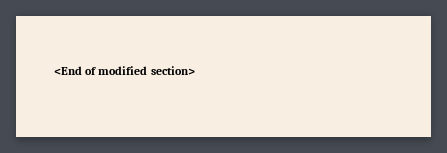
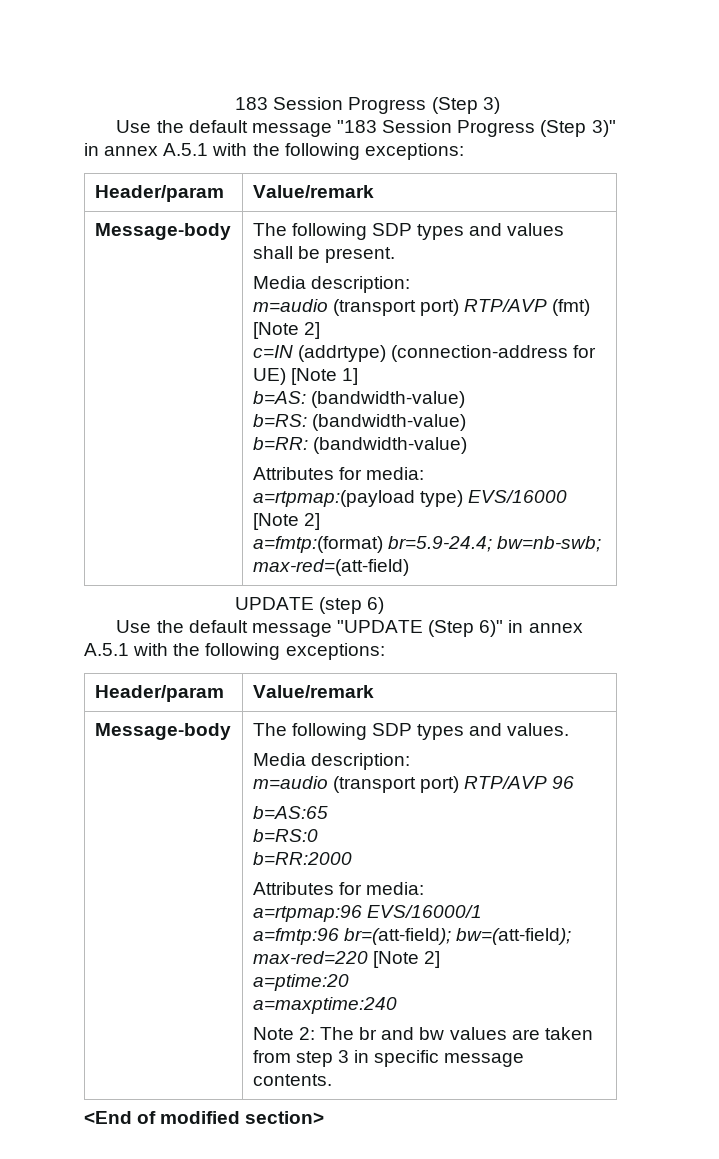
+ 183 Session Progress (Step 3)
+ Use the default message "183 Session Progress (Step 3)" in annex A.5.1 with the following exceptions:
+ Header/param | Value/remark
+ Message-body | The following SDP types and values shall be present.
+ Media description:
+ m=audio (transport port) RTP/AVP (fmt) [Note 2]
+ c=IN (addrtype) (connection-address for UE) [Note 1]
+ b=AS: (bandwidth-value)
+ b=RS: (bandwidth-value)
+ b=RR: (bandwidth-value)
+ Attributes for media:
+ a=rtpmap:(payload type) EVS/16000 [Note 2]
+ a=fmtp:(format) br=5.9-24.4; bw=nb-swb; max-red=(att-field)
+ UPDATE (step 6)
+ Use the default message "UPDATE (Step 6)" in annex A.5.1 with the following exceptions:
+ Header/param | Value/remark
+ Message-body | The following SDP types and values.
+ Media description:
+ m=audio (transport port) RTP/AVP 96
+ b=AS:65
+ b=RS:0
+ b=RR:2000
+ Attributes for media:
+ a=rtpmap:96 EVS/16000/1
+ a=fmtp:96 br=(att-field); bw=(att-field); max-red=220 [Note 2]
+ a=ptime:20
+ a=maxptime:240
+ Note 2: The br and bw values are taken from step 3 in specific message contents.

